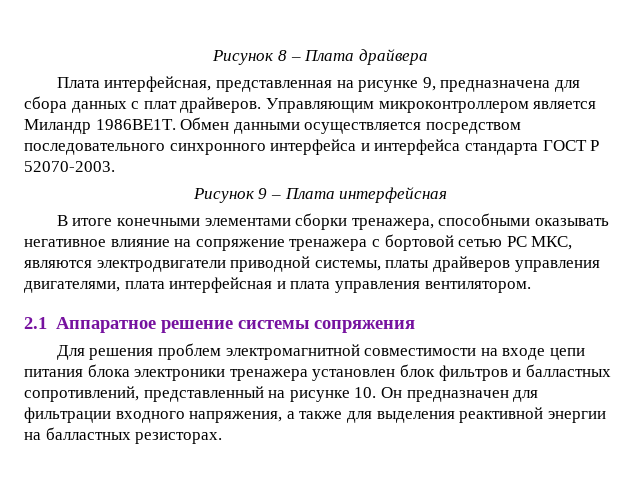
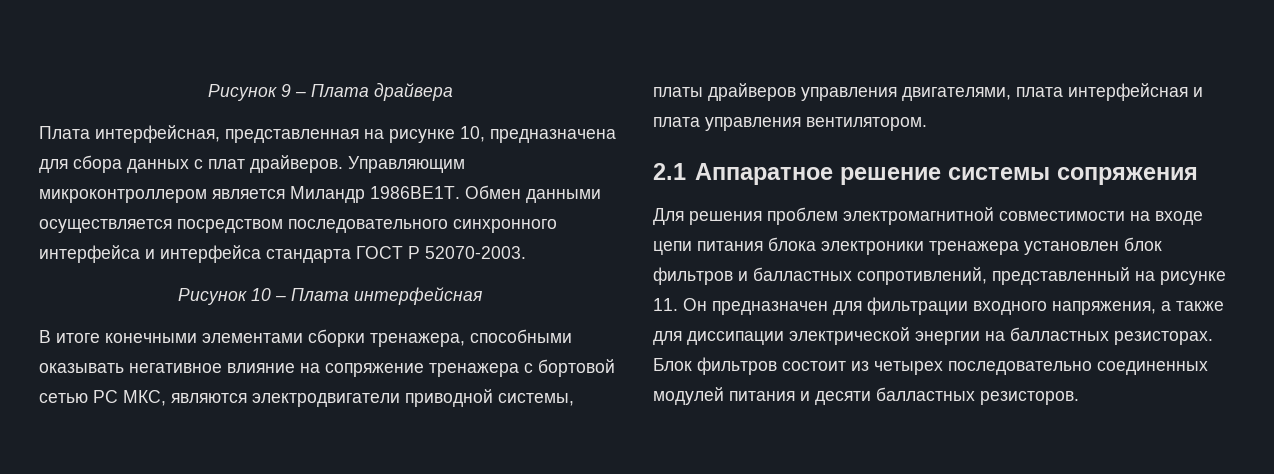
- Рисунок 8 – Плата драйвера
+ Рисунок 9 – Плата драйвера
- Плата интерфейсная, представленная на рисунке 9, предназначена для сбора данных с плат драйверов.
+ Плата интерфейсная, представленная на рисунке 10, предназначена для сбора данных с плат драйверов.
- Рисунок 9 – Плата интерфейсная
+ Рисунок 10 – Плата интерфейсная
- Для решения проблем электромагнитной совместимости на входе цепи питания блока электроники тренажера установлен блок фильтров и балластных сопротивлений, представленный на рисунке 10. Он предназначен для фильтрации входного напряжения, а также для выделения реактивной энергии на балластных резисторах.
+ Для решения проблем электромагнитной совместимости на входе цепи питания блока электроники тренажера установлен блок фильтров и балластных сопротивлений, представленный на рисунке 11. Он предназначен для фильтрации входного напряжения, а также для диссипации электрической энергии на балластных резисторах.
+ Блок фильтров состоит из четырех последовательно соединенных модулей питания и десяти балластных резисторов.

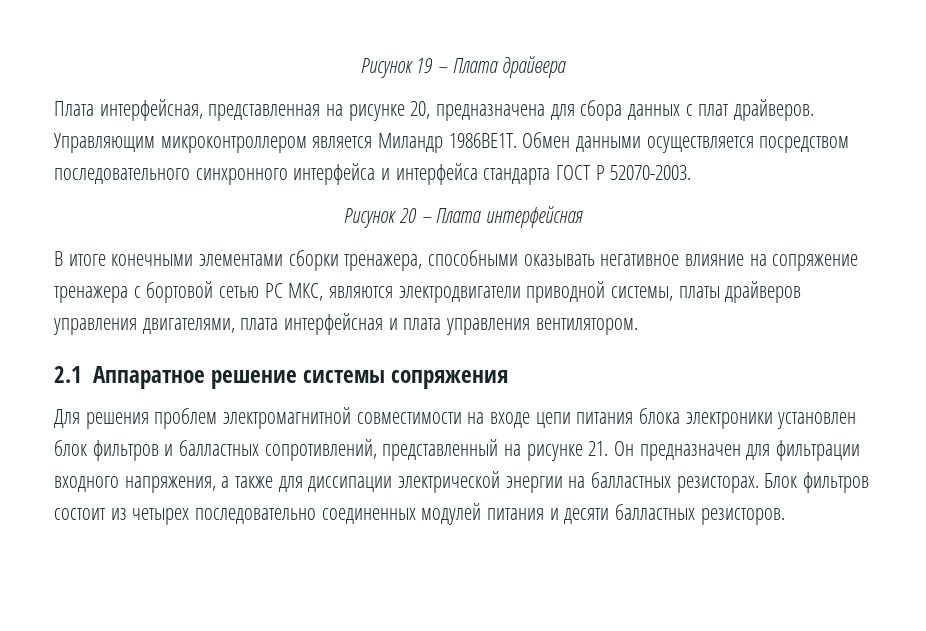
- Рисунок 9 – Плата драйвера
+ Рисунок 19 – Плата драйвера
- Плата интерфейсная, представленная на рисунке 10, предназначена для сбора данных с плат драйверов.
+ Плата интерфейсная, представленная на рисунке 20, предназначена для сбора данных с плат драйверов.
- Рисунок 10 – Плата интерфейсная
+ Рисунок 20 – Плата интерфейсная
- Для решения проблем электромагнитной совместимости на входе цепи питания блока электроники тренажера установлен блок фильтров и балластных сопротивлений, представленный на рисунке 11. Он предназначен для фильтрации входного напряжения, а также для диссипации электрической энергии на балластных резисторах.
+ Для решения проблем электромагнитной совместимости на входе цепи питания блока электроники установлен блок фильтров и балластных сопротивлений, представленный на рисунке 21. Он предназначен для фильтрации входного напряжения, а также для диссипации электрической энергии на балластных резисторах.

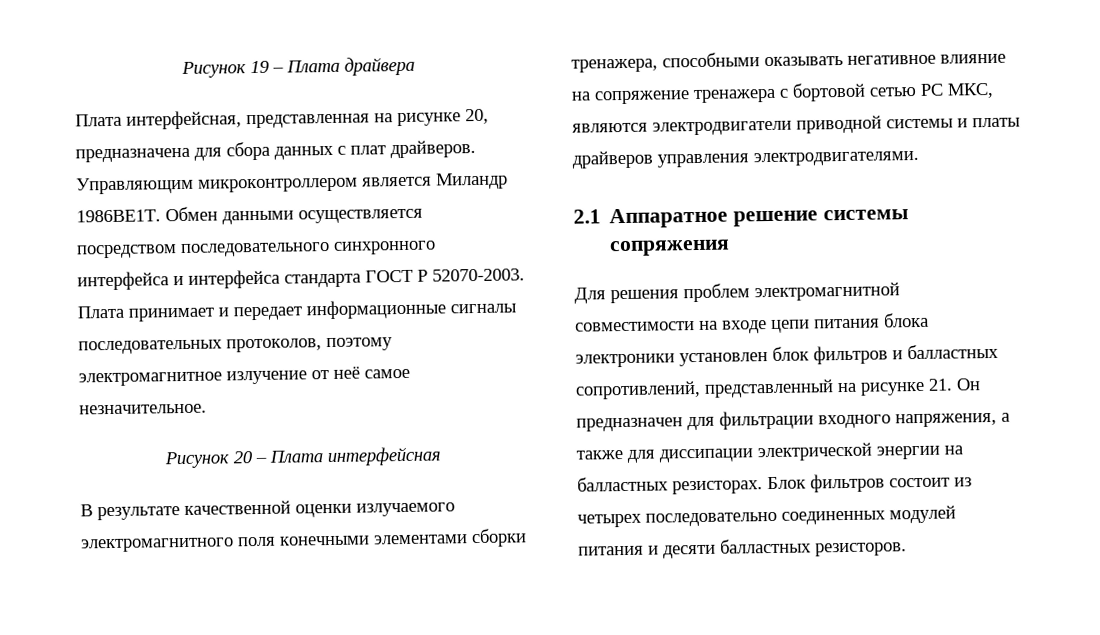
+ Плата принимает и передает информационные сигналы последовательных протоколов, поэтому электромагнитное излучение от неё самое незначительное.
- В итоге конечными элементами сборки тренажера, способными оказывать негативное влияние на сопряжение тренажера с бортовой сетью РС МКС, являются электродвигатели приводной системы, платы драйверов управления двигателями, плата интерфейсная и плата управления вентилятором.
+ В результате качественной оценки излучаемого электромагнитного поля конечными элементами сборки тренажера, способными оказывать негативное влияние на сопряжение тренажера с бортовой сетью РС МКС, являются электродвигатели приводной системы и платы драйверов управления электродвигателями.

